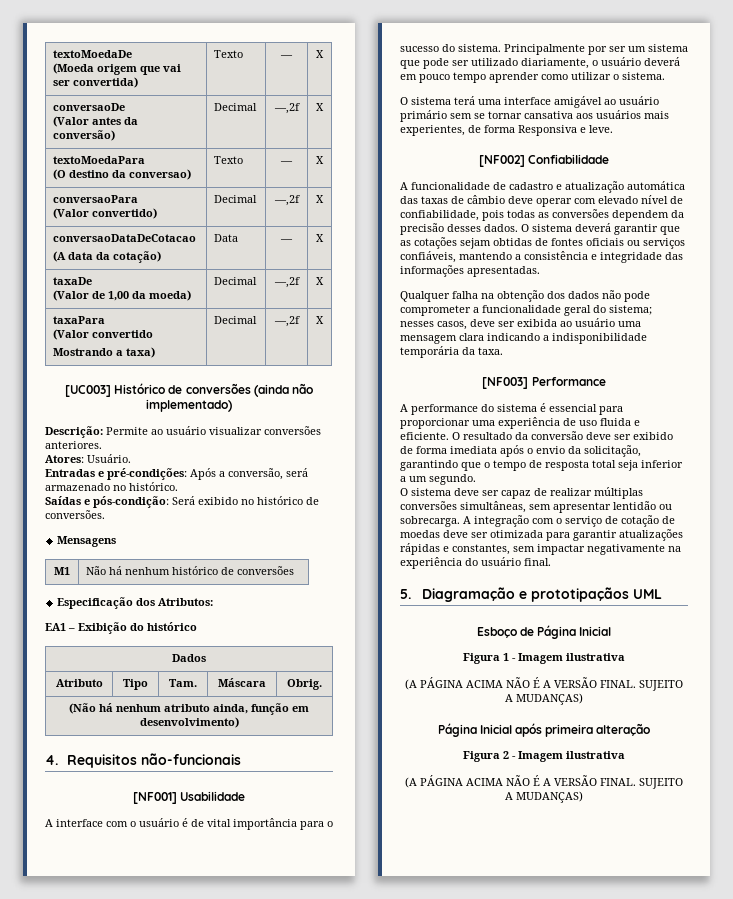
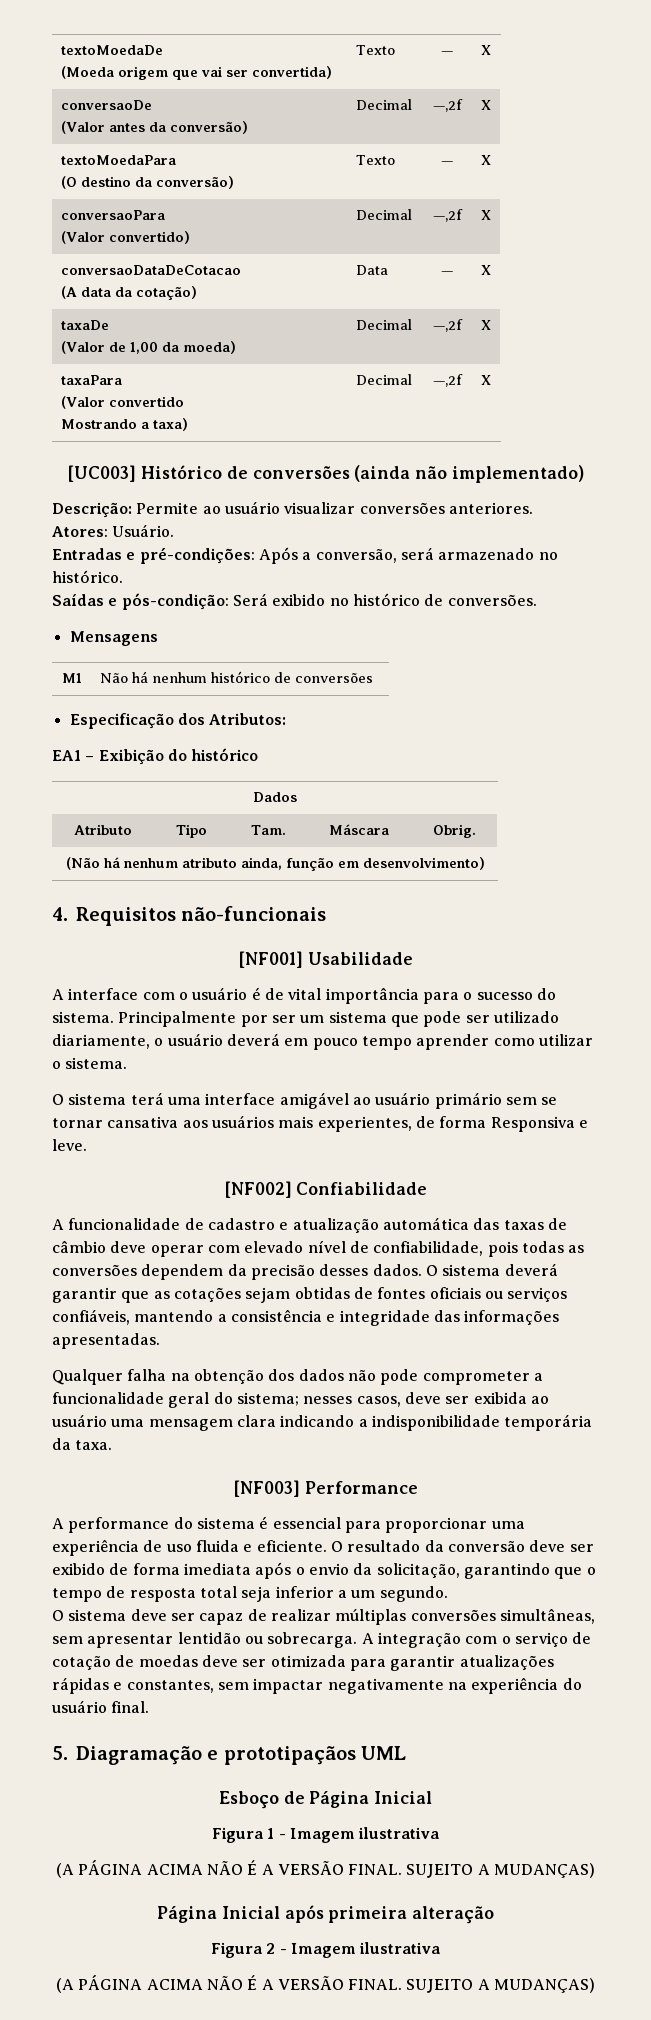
  textoMoedaPara
- (O destino da conversao) | Texto | — | X
+ (O destino da conversão) | Texto | — | X

